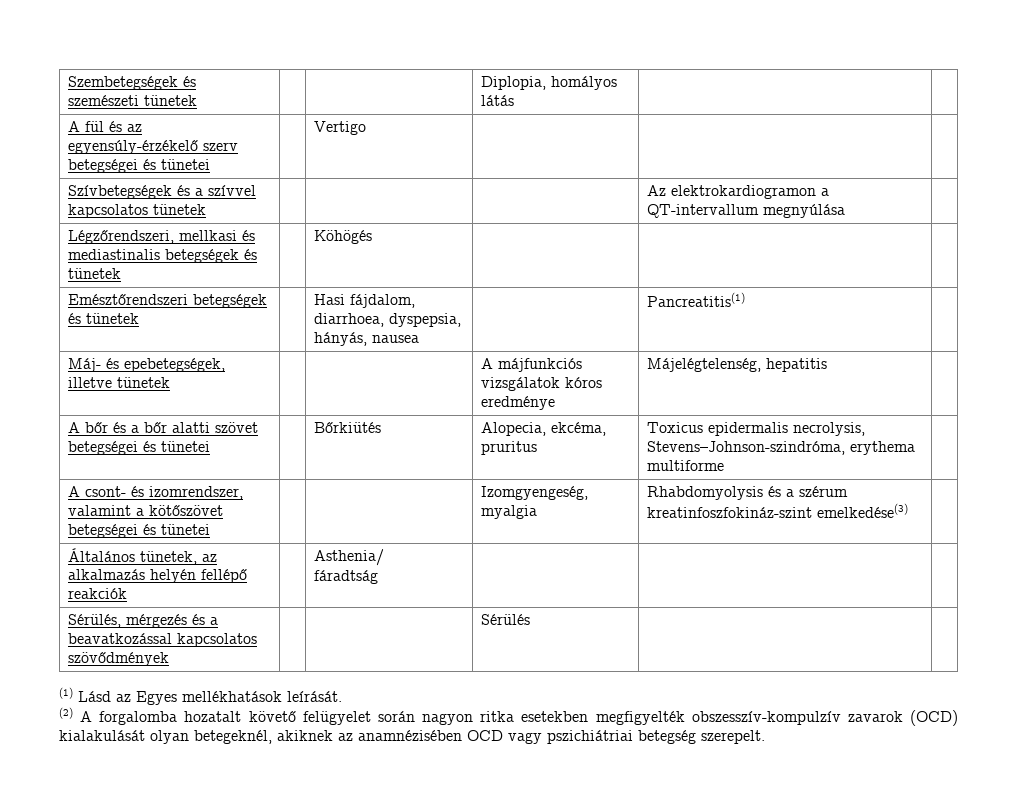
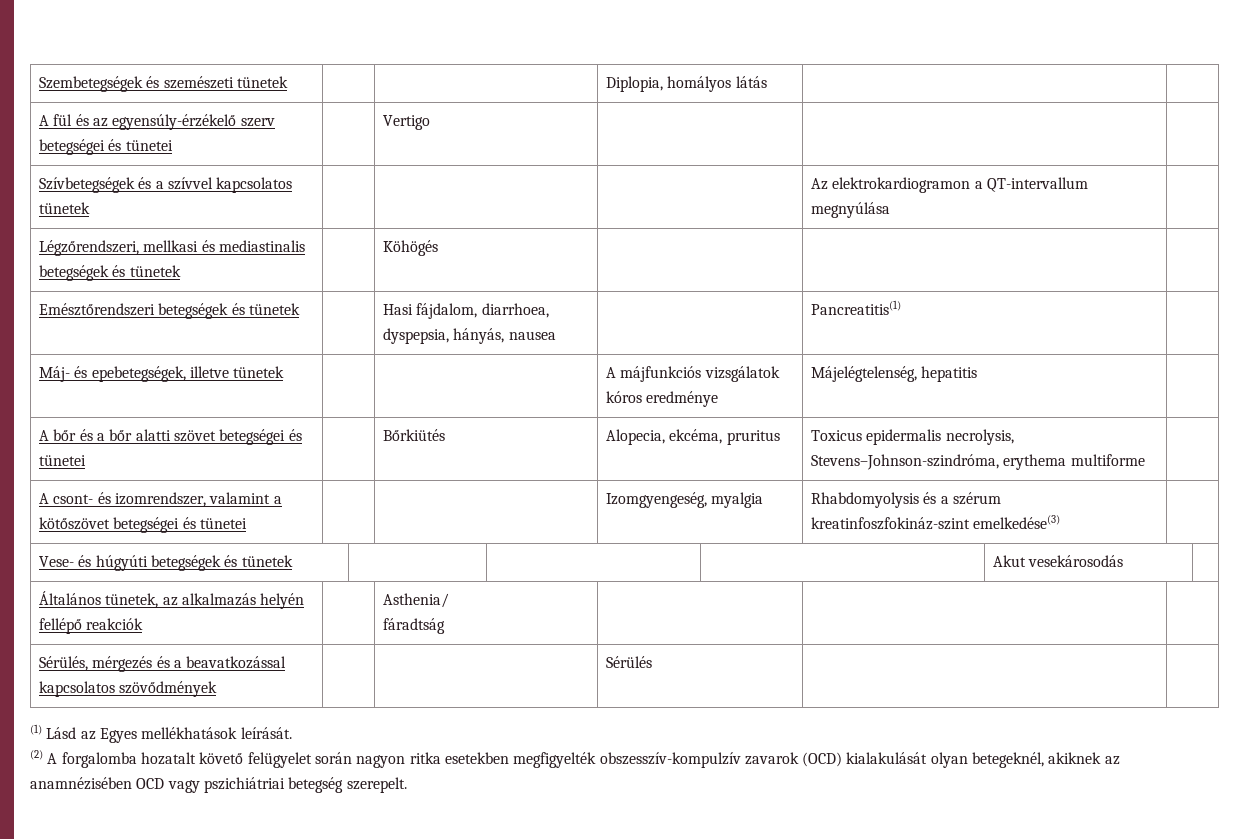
+ Vese- és húgyúti betegségek és tünetek | | | | Akut vesekárosodás |

